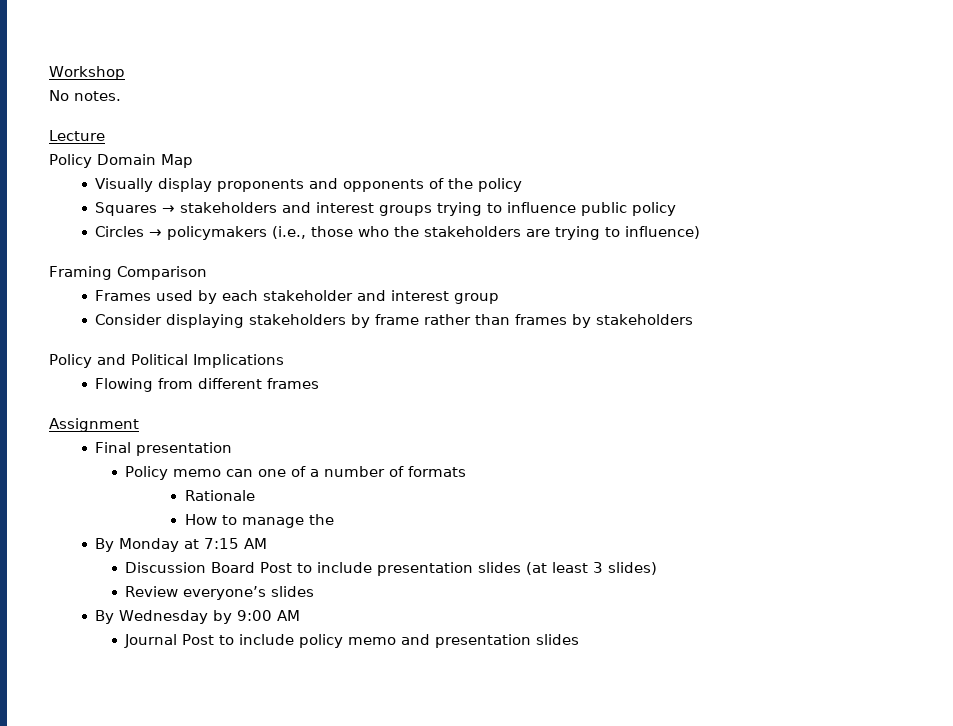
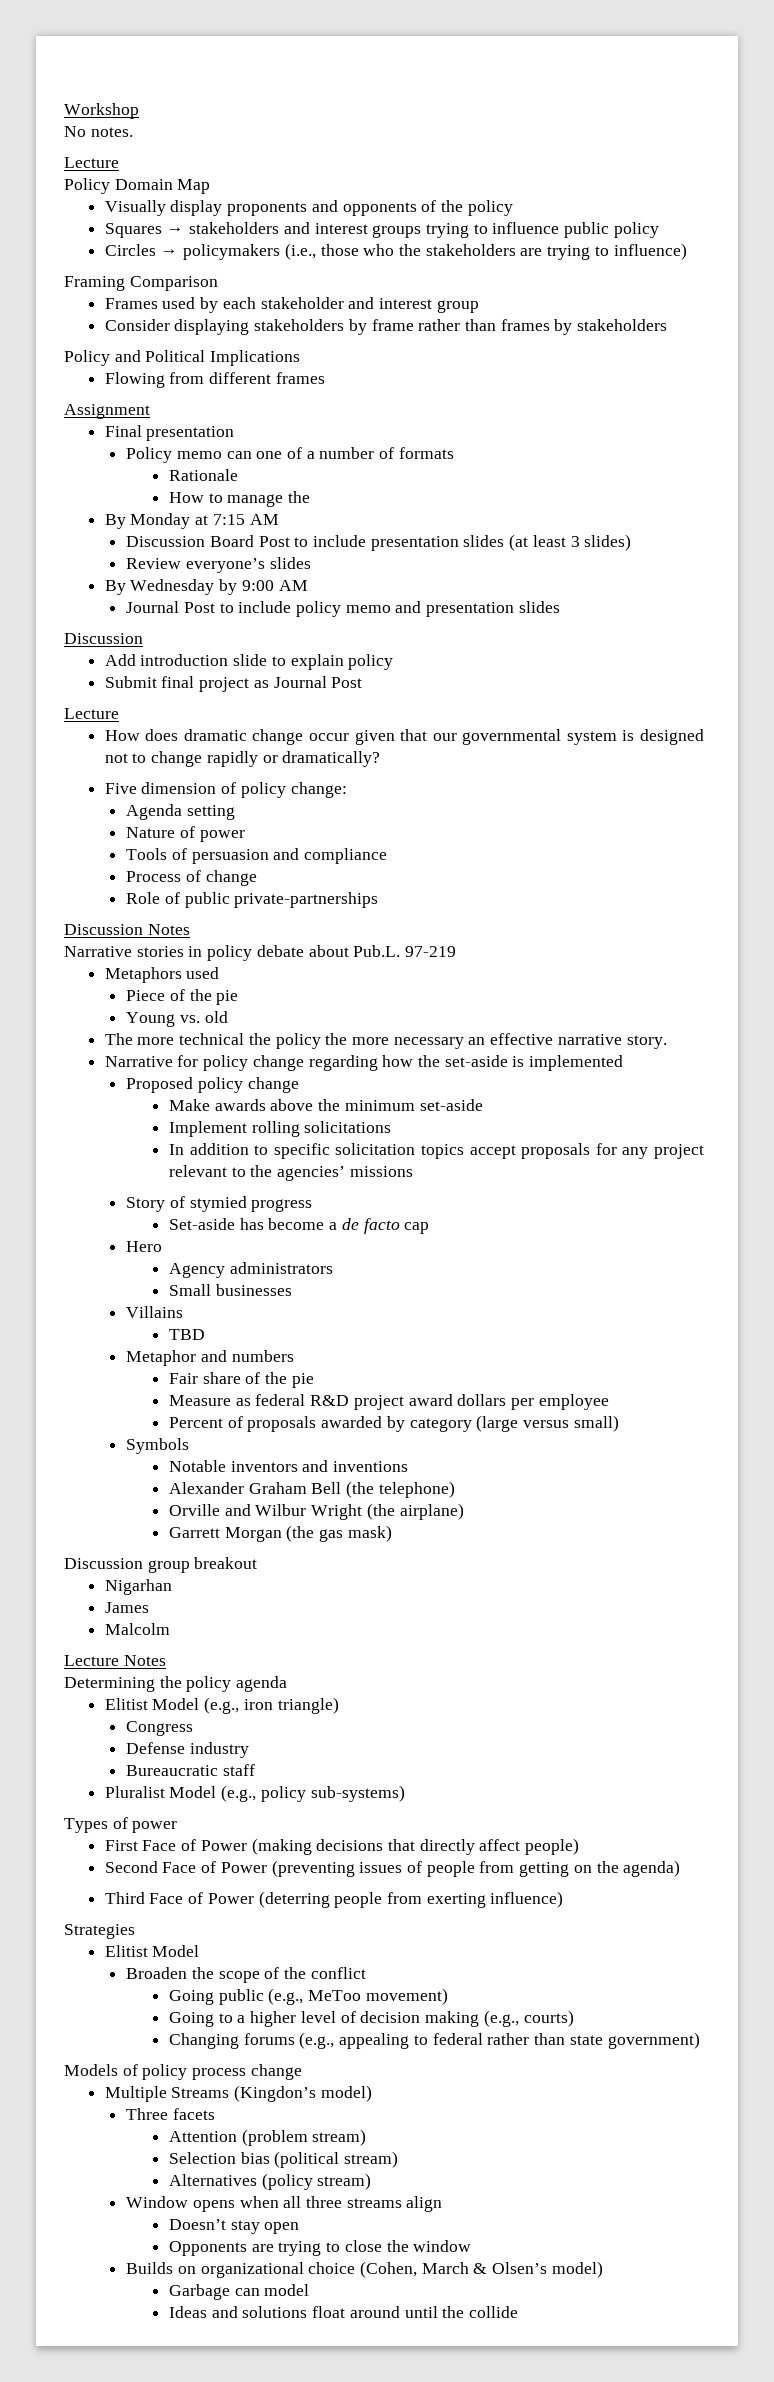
  Journal Post to include policy memo and presentation slides
+ Discussion
+ Add introduction slide to explain policy
+ Submit final project as Journal Post
+ Lecture
+ How does dramatic change occur given that our governmental system is designed not to change rapidly or dramatically?
+ Five dimension of policy change:
+ Agenda setting
+ Nature of power
+ Tools of persuasion and compliance
+ Process of change
+ Role of public private-partnerships
+ Discussion Notes
+ Narrative stories in policy debate about Pub.L. 97-219
+ Metaphors used
+ Piece of the pie
+ Young vs. old
+ The more technical the policy the more necessary an effective narrative story.
+ Narrative for policy change regarding how the set-aside is implemented
+ Proposed policy change
+ Make awards above the minimum set-aside
+ Implement rolling solicitations
+ In addition to specific solicitation topics accept proposals for any project relevant to the agencies’ missions
+ Story of stymied progress
+ Set-aside has become a de facto cap
+ Hero
+ Agency administrators
+ Small businesses
+ Villains
+ TBD
+ Metaphor and numbers
+ Fair share of the pie
+ Measure as federal R&D project award dollars per employee
+ Percent of proposals awarded by category (large versus small)
+ Symbols
+ Notable inventors and inventions
+ Alexander Graham Bell (the telephone)
+ Orville and Wilbur Wright (the airplane)
+ Garrett Morgan (the gas mask)
+ Discussion group breakout
+ Nigarhan
+ James
+ Malcolm
+ Lecture Notes
+ Determining the policy agenda
+ Elitist Model (e.g., iron triangle)
+ Congress
+ Defense industry
+ Bureaucratic staff
+ Pluralist Model (e.g., policy sub-systems)
+ Types of power
+ First Face of Power (making decisions that directly affect people)
+ Second Face of Power (preventing issues of people from getting on the agenda)
+ Third Face of Power (deterring people from exerting influence)
+ Strategies
+ Elitist Model
+ Broaden the scope of the conflict
+ Going public (e.g., MeToo movement)
+ Going to a higher level of decision making (e.g., courts)
+ Changing forums (e.g., appealing to federal rather than state government)
+ Models of policy process change
+ Multiple Streams (Kingdon’s model)
+ Three facets
+ Attention (problem stream)
+ Selection bias (political stream)
+ Alternatives (policy stream)
+ Window opens when all three streams align
+ Doesn’t stay open
+ Opponents are trying to close the window
+ Builds on organizational choice (Cohen, March & Olsen’s model)
+ Garbage can model
+ Ideas and solutions float around until the collide

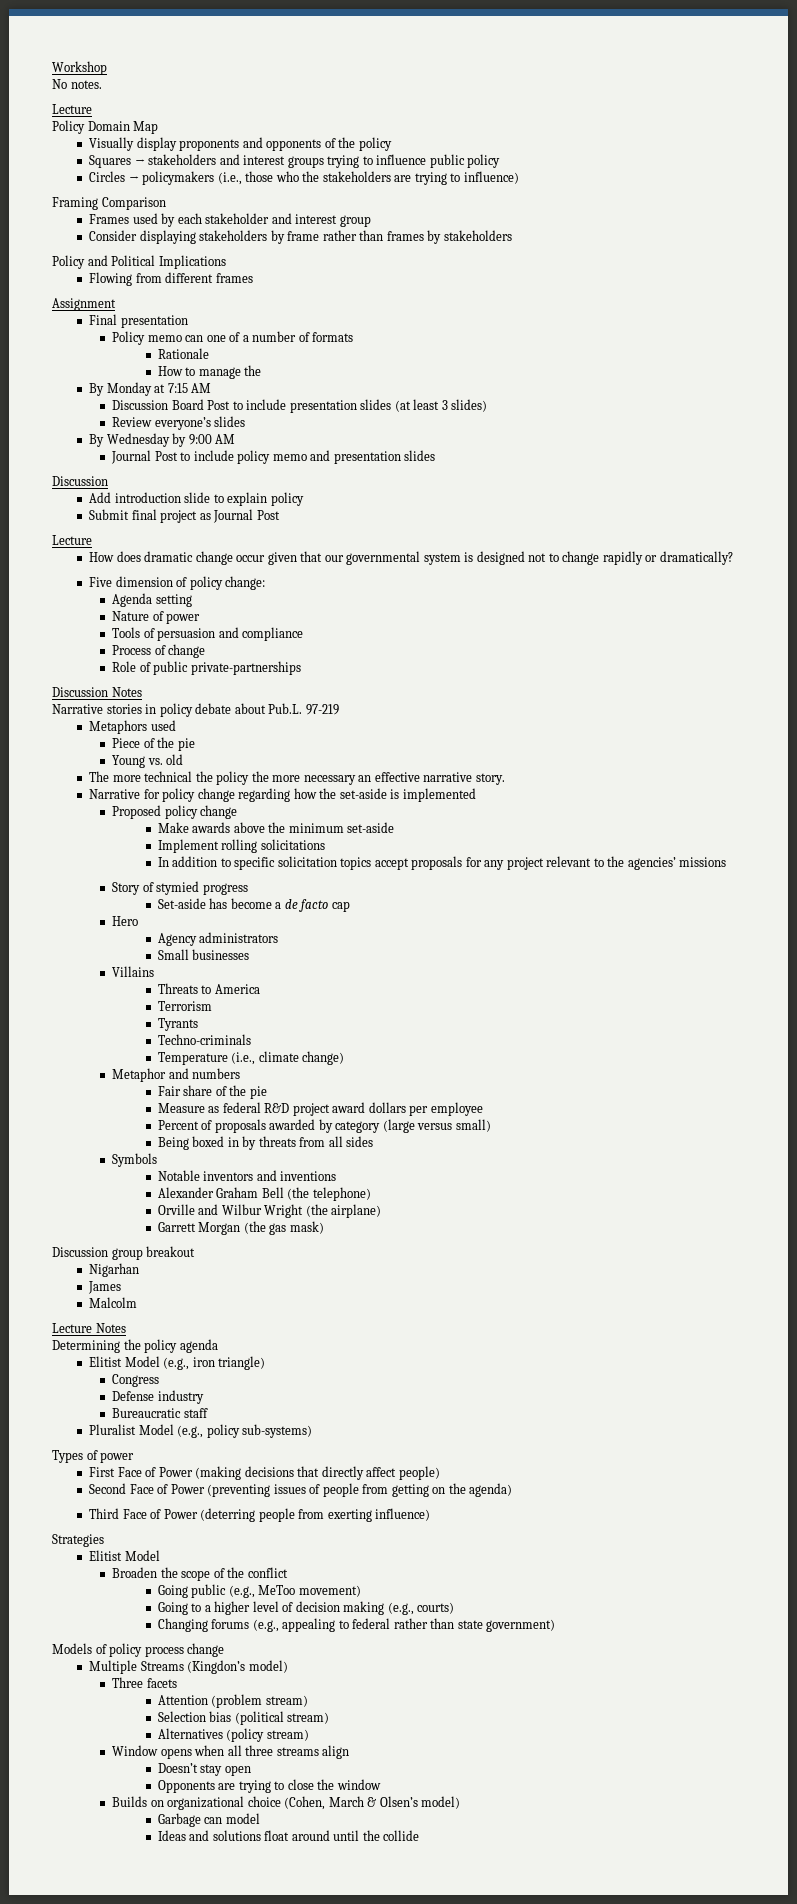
- TBD
+ Threats to America
+ Terrorism
+ Tyrants
+ Techno-criminals
+ Temperature (i.e., climate change)
+ Being boxed in by threats from all sides

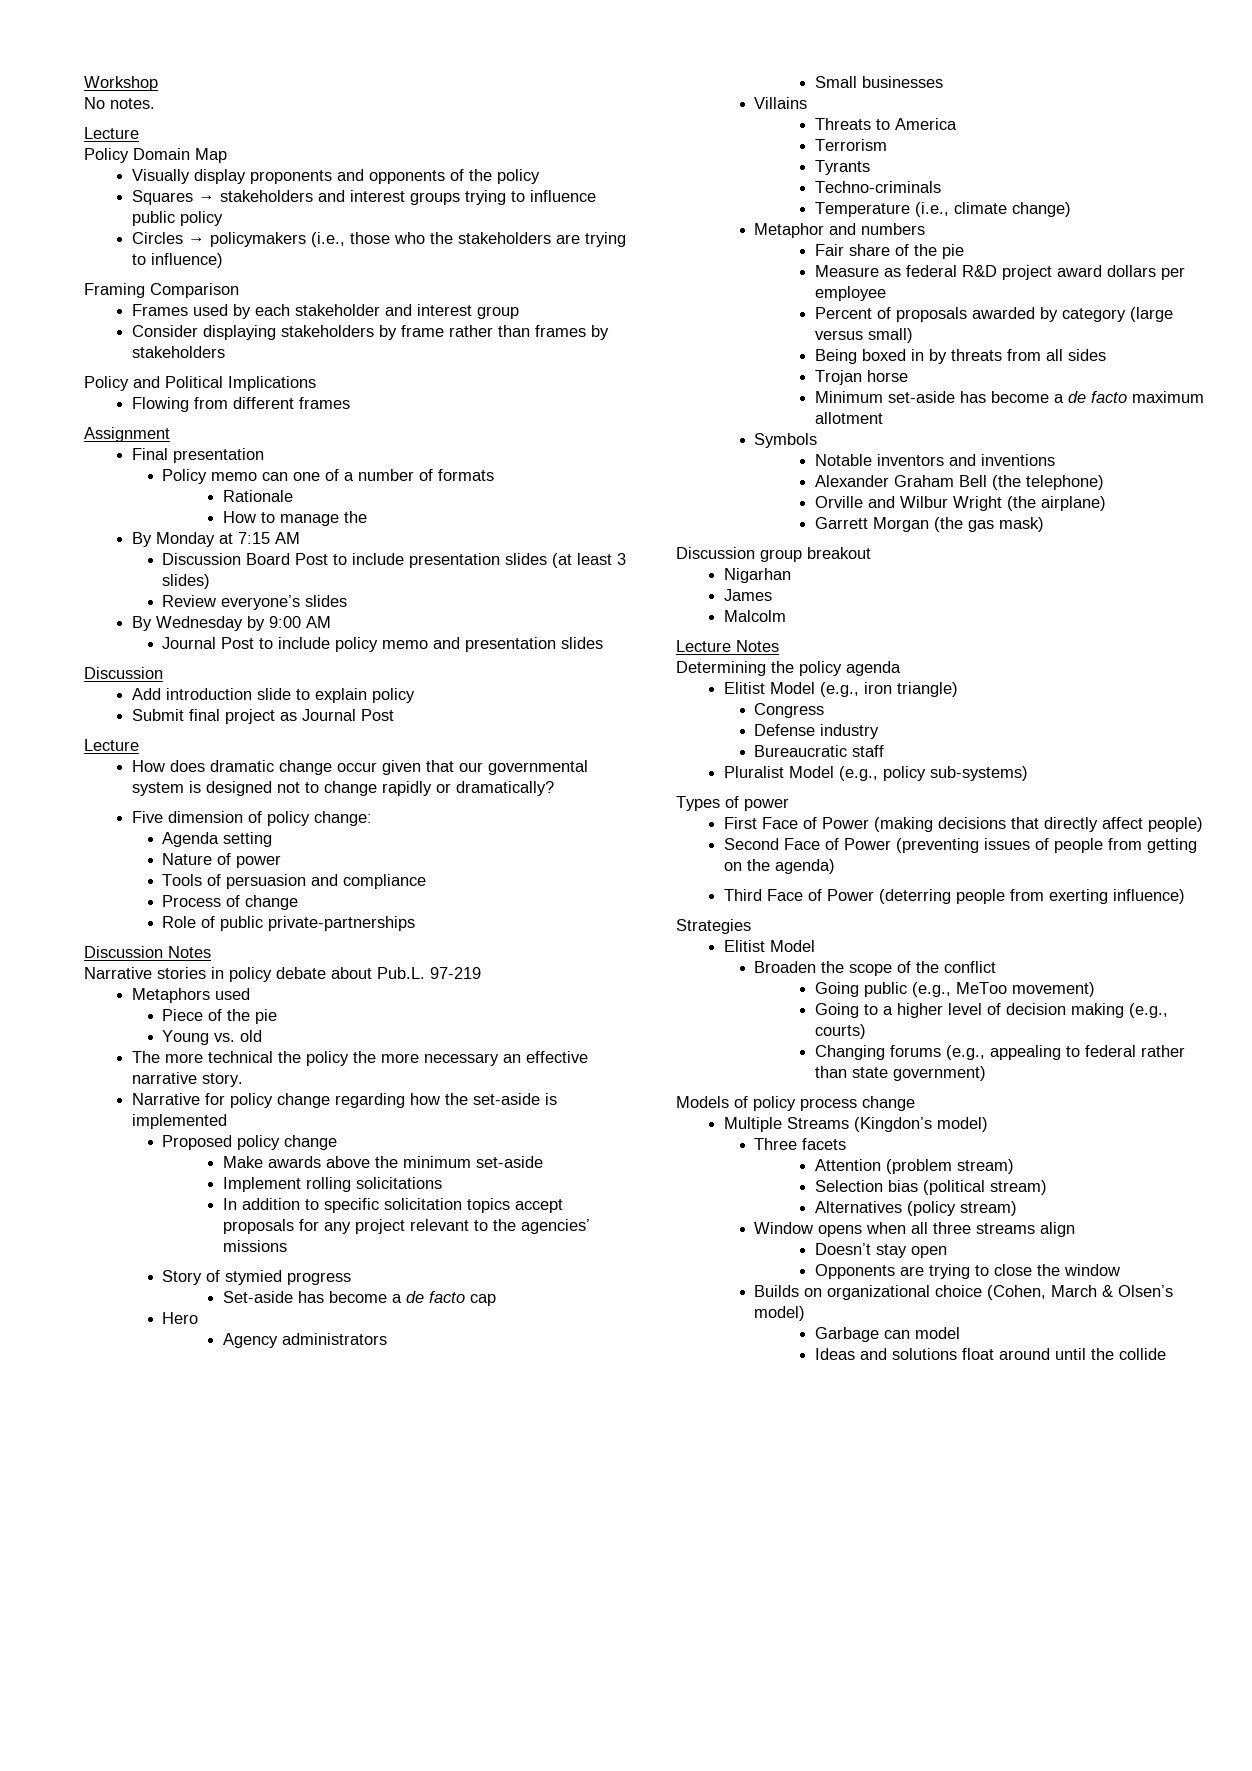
+ Trojan horse
+ Minimum set-aside has become a de facto maximum allotment

